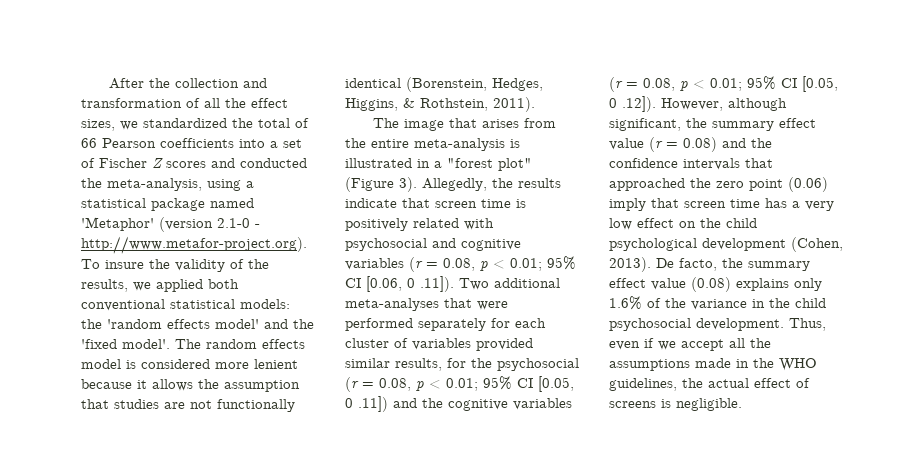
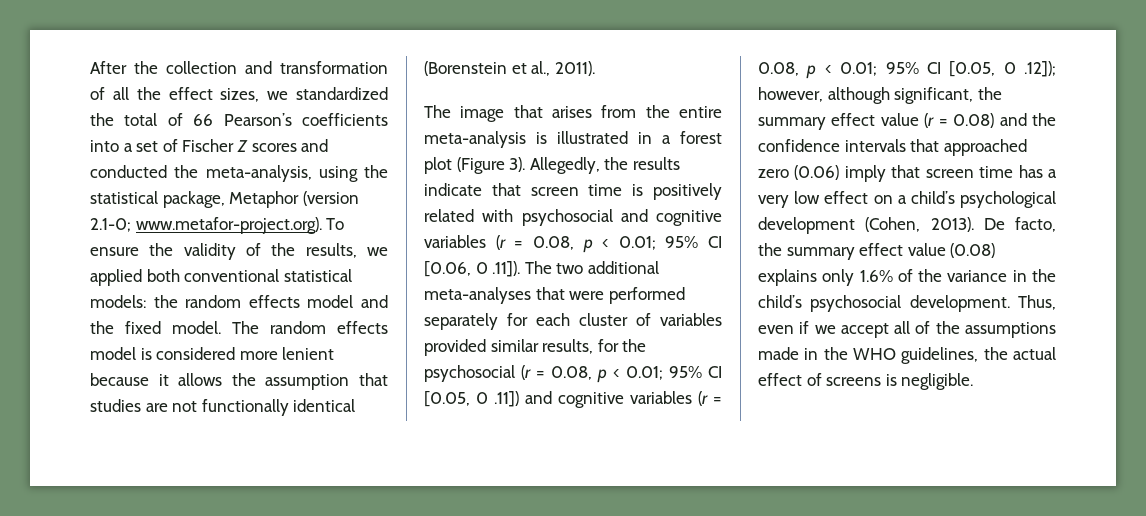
- After the collection and transformation of all the effect sizes, we standardized the total of 66 Pearson coefficients into a set of Fischer Z scores and conducted the meta-analysis, using a statistical package named 'Metaphor' (version 2.1-0 - http://www.metafor-project.org). To insure the validity of the results, we applied both conventional statistical models: the 'random effects model' and the 'fixed model'.
+ After the collection and transformation of all the effect sizes, we standardized the total of 66 Pearson’s coefficients into a set of Fischer Z scores and conducted the meta-analysis, using the statistical package, Metaphor (version 2.1-0; www.metafor-project.org). To ensure the validity of the results, we applied both conventional statistical models: the random effects model and the fixed model.
- The random effects model is considered more lenient because it allows the assumption that studies are not functionally identical (Borenstein, Hedges, Higgins, & Rothstein, 2011).
+ The random effects model is considered more lenient because it allows the assumption that studies are not functionally identical (Borenstein et al., 2011).
- The image that arises from the entire meta-analysis is illustrated in a "forest plot" (Figure 3).
+ The image that arises from the entire meta-analysis is illustrated in a forest plot (Figure 3).
- 95% CI [0.06, 0 .11]). Two additional meta-analyses that were performed separately for each cluster of variables provided similar results, for the psychosocial (r = 0.08, p < 0.01;
+ 95% CI [0.06, 0 .11]). The two additional meta-analyses that were performed separately for each cluster of variables provided similar results, for the psychosocial (r = 0.08, p < 0.01;
- 95% CI [0.05, 0 .11]) and the cognitive variables (r = 0.08, p < 0.01;
+ 95% CI [0.05, 0 .11]) and cognitive variables (r = 0.08, p < 0.01;
- 95% CI [0.05, 0 .12]). However, although significant, the summary effect value (r = 0.08) and the confidence intervals that approached the zero point (0.06) imply that screen time has a very low effect on the child psychological development (Cohen, 2013).
+ 95% CI [0.05, 0 .12]); however, although significant, the summary effect value (r = 0.08) and the confidence intervals that approached zero (0.06) imply that screen time has a very low effect on a child’s psychological development (Cohen, 2013).
- De facto, the summary effect value (0.08) explains only 1.6% of the variance in the child psychosocial development.
+ De facto, the summary effect value (0.08) explains only 1.6% of the variance in the child’s psychosocial development.
- Thus, even if we accept all the assumptions made in the WHO guidelines, the actual effect of screens is negligible.
+ Thus, even if we accept all of the assumptions made in the WHO guidelines, the actual effect of screens is negligible.

